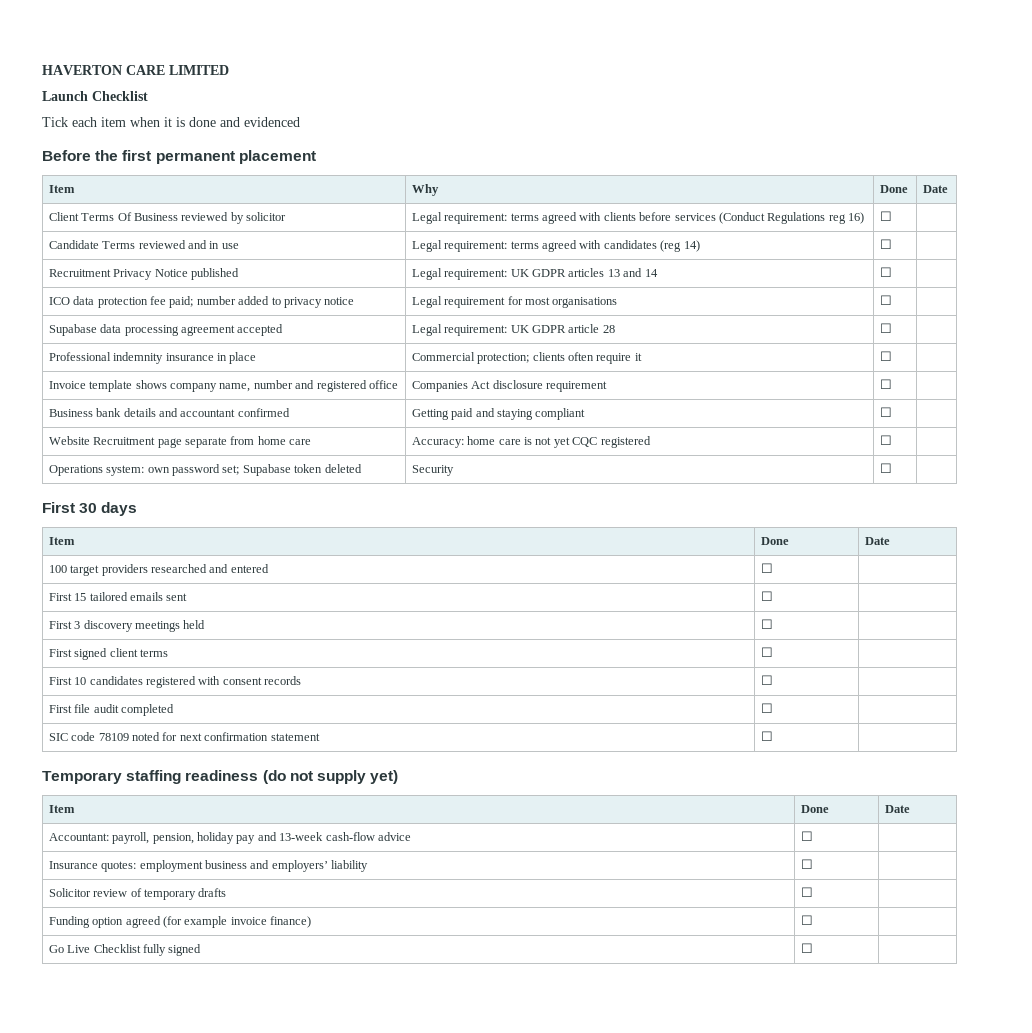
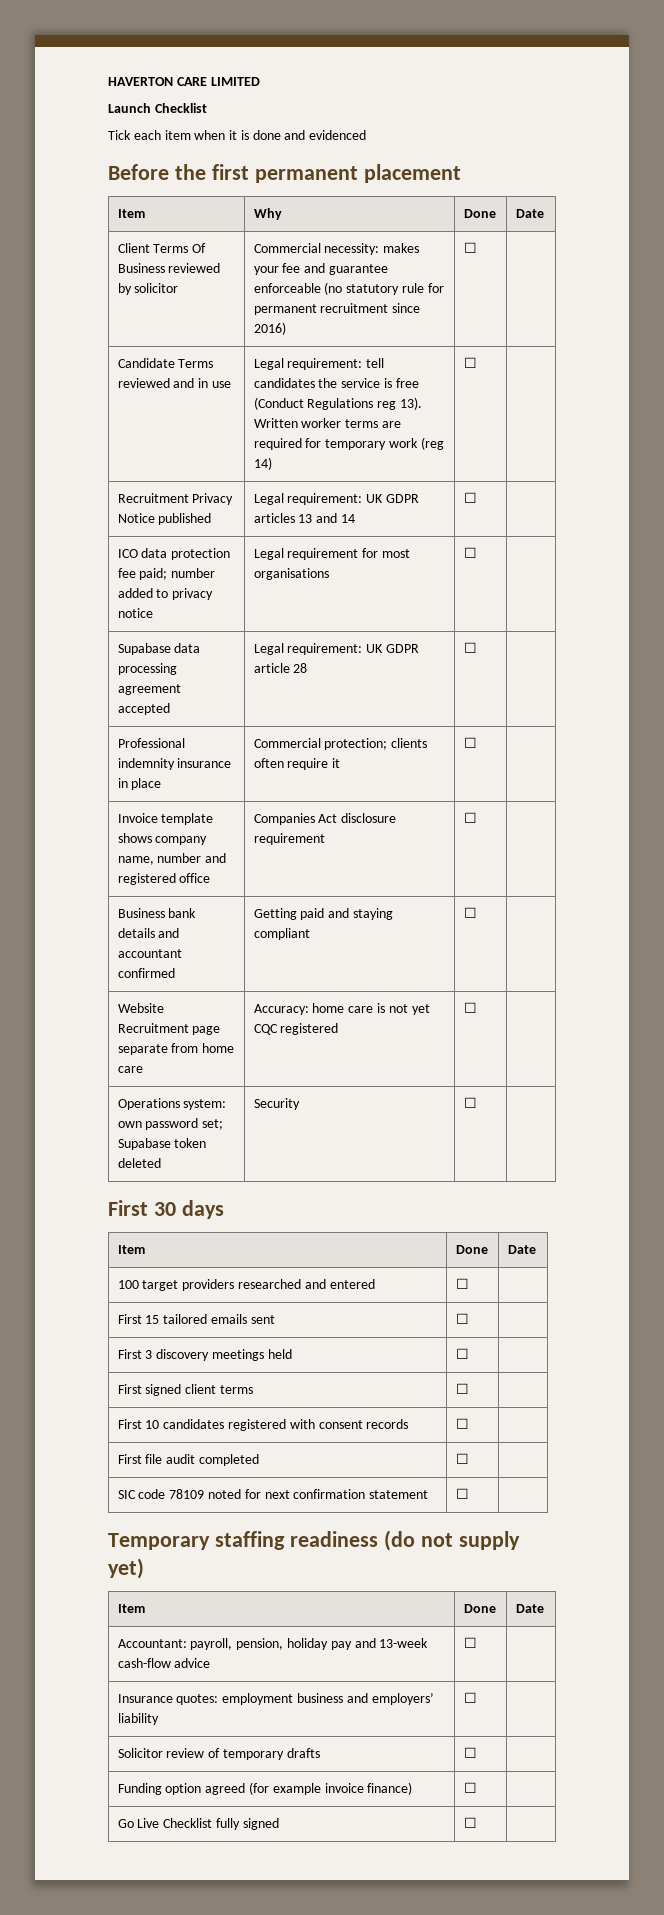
- Client Terms Of Business reviewed by solicitor | Legal requirement: terms agreed with clients before services (Conduct Regulations reg 16) | ☐ |
+ Client Terms Of Business reviewed by solicitor | Commercial necessity: makes your fee and guarantee enforceable (no statutory rule for permanent recruitment since 2016) | ☐ |
- Candidate Terms reviewed and in use | Legal requirement: terms agreed with candidates (reg 14) | ☐ |
+ Candidate Terms reviewed and in use | Legal requirement: tell candidates the service is free (Conduct Regulations reg 13). Written worker terms are required for temporary work (reg 14) | ☐ |

